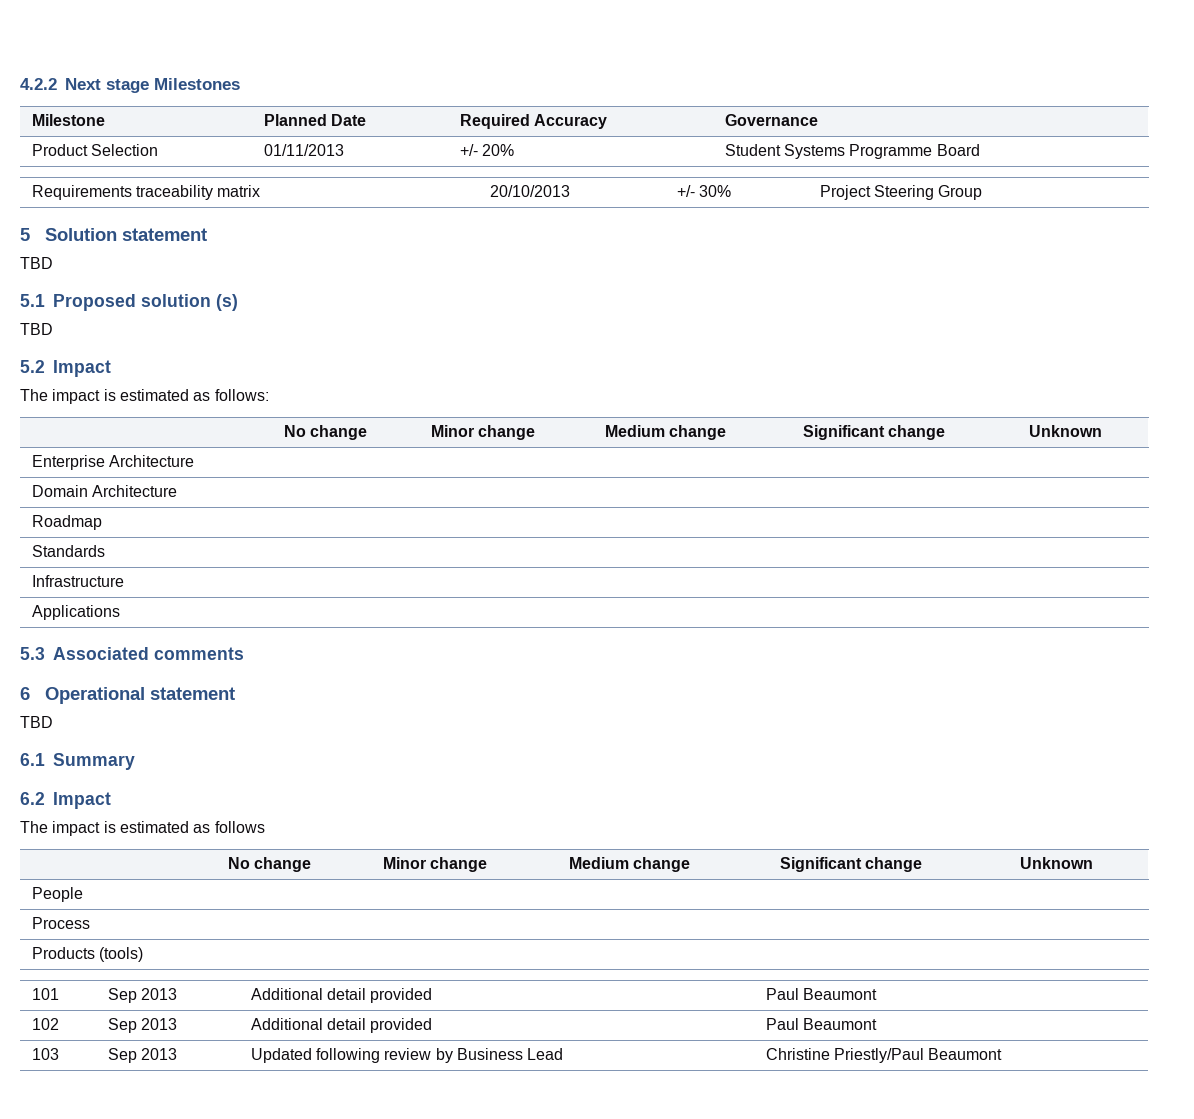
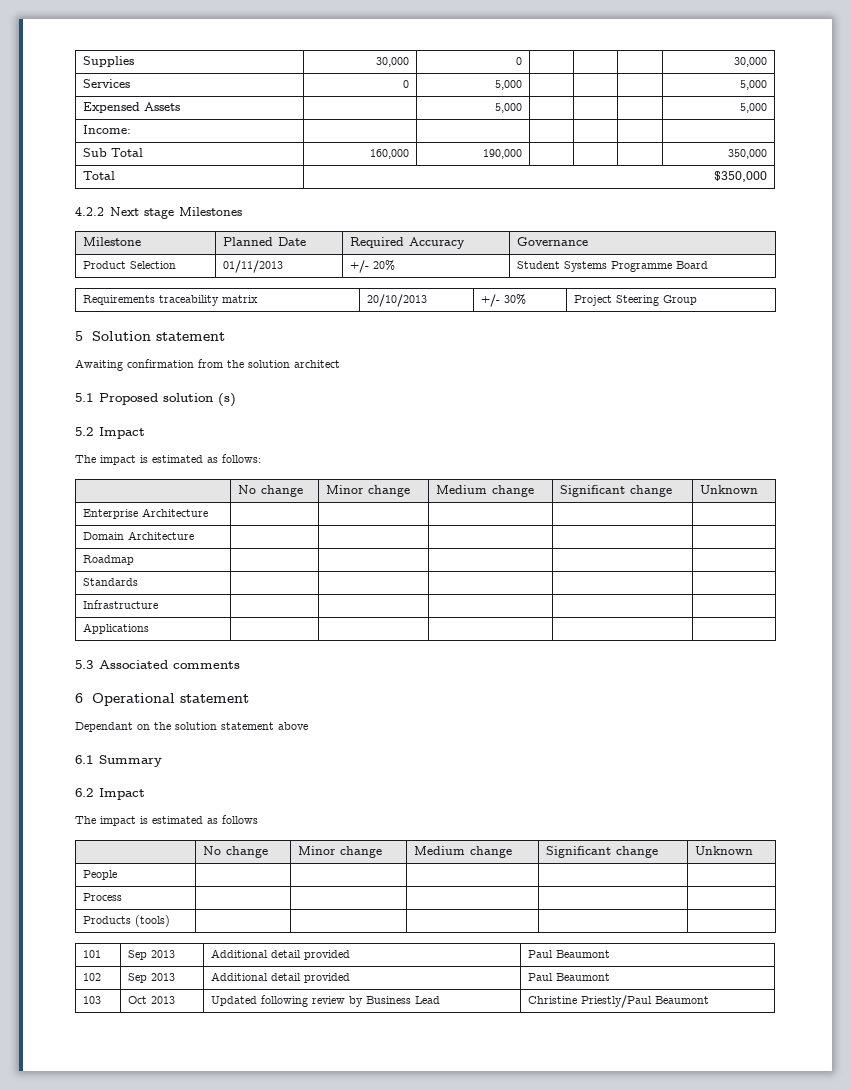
+ Supplies | 30,000 | 0 | | | | 30,000
+ Services | 0 | 5,000 | | | | 5,000
+ Expensed Assets | | 5,000 | | | | 5,000
+ Income: | | | | | |
+ Sub Total | 160,000 | 190,000 | | | | 350,000
+ Total | $350,000
  5 Solution statement
- TBD
+ Awaiting confirmation from the solution architect
  5.1 Proposed solution (s)
- TBD
  6 Operational statement
- TBD
+ Dependant on the solution statement above
- 103 | Sep 2013 | Updated following review by Business Lead | Christine Priestly/Paul Beaumont
+ 103 | Oct 2013 | Updated following review by Business Lead | Christine Priestly/Paul Beaumont

